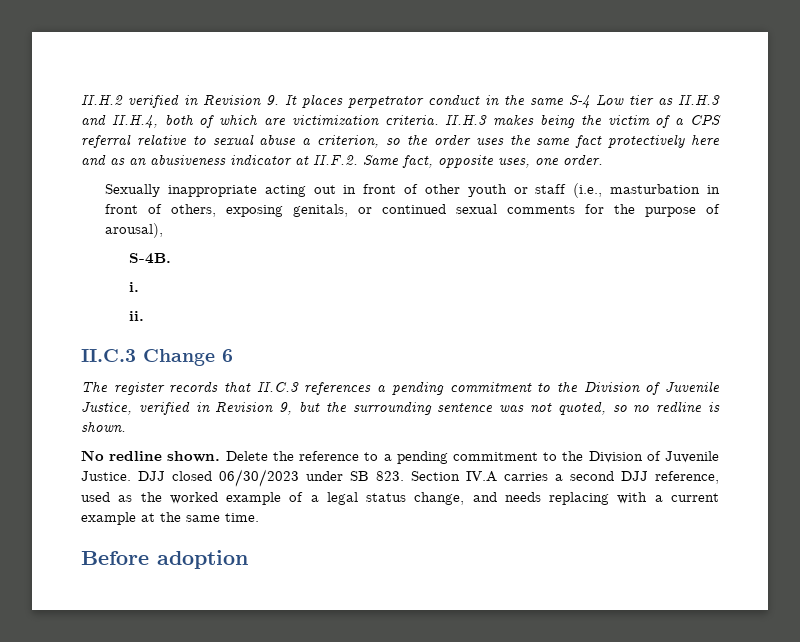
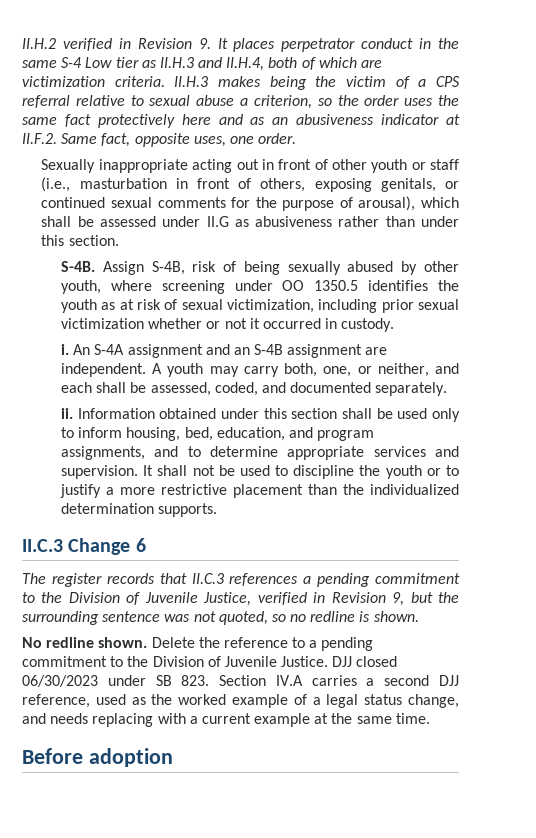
- Sexually inappropriate acting out in front of other youth or staff (i.e., masturbation in front of others, exposing genitals, or continued sexual comments for the purpose of arousal),
- S-4B.
- i.
- ii.
+ Sexually inappropriate acting out in front of other youth or staff (i.e., masturbation in front of others, exposing genitals, or continued sexual comments for the purpose of arousal), which shall be assessed under II.G as abusiveness rather than under this section.
+ S-4B. Assign S-4B, risk of being sexually abused by other youth, where screening under OO 1350.5 identifies the youth as at risk of sexual victimization, including prior sexual victimization whether or not it occurred in custody.
+ i. An S-4A assignment and an S-4B assignment are independent. A youth may carry both, one, or neither, and each shall be assessed, coded, and documented separately.
+ ii. Information obtained under this section shall be used only to inform housing, bed, education, and program assignments, and to determine appropriate services and supervision. It shall not be used to discipline the youth or to justify a more restrictive placement than the individualized determination supports.

